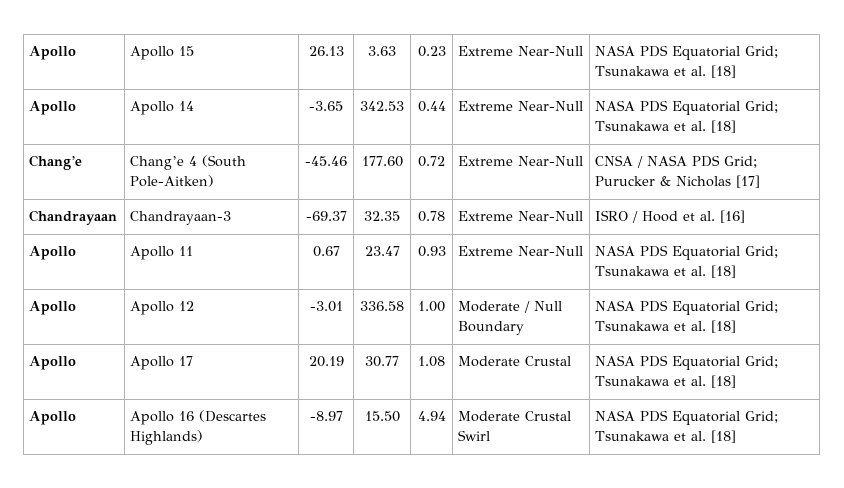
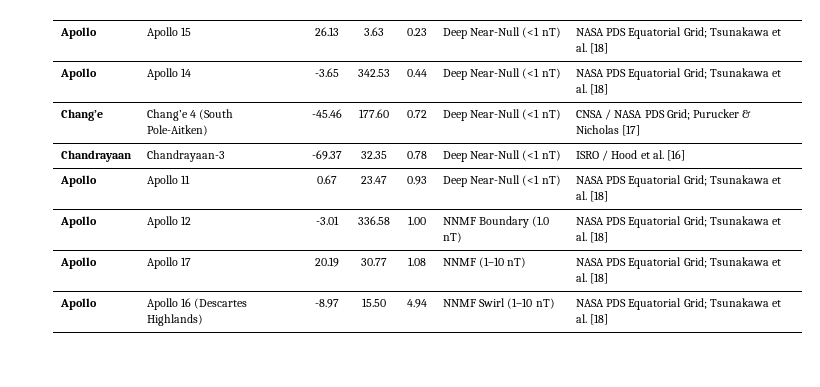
- Apollo | Apollo 15 | 26.13 | 3.63 | 0.23 | Extreme Near-Null | NASA PDS Equatorial Grid; Tsunakawa et al. [18]
+ Apollo | Apollo 15 | 26.13 | 3.63 | 0.23 | Deep Near-Null (<1 nT) | NASA PDS Equatorial Grid; Tsunakawa et al. [18]
- Apollo | Apollo 14 | -3.65 | 342.53 | 0.44 | Extreme Near-Null | NASA PDS Equatorial Grid; Tsunakawa et al. [18]
+ Apollo | Apollo 14 | -3.65 | 342.53 | 0.44 | Deep Near-Null (<1 nT) | NASA PDS Equatorial Grid; Tsunakawa et al. [18]
- Chang’e | Chang’e 4 (South Pole-Aitken) | -45.46 | 177.60 | 0.72 | Extreme Near-Null | CNSA / NASA PDS Grid; Purucker & Nicholas [17]
+ Chang’e | Chang’e 4 (South Pole-Aitken) | -45.46 | 177.60 | 0.72 | Deep Near-Null (<1 nT) | CNSA / NASA PDS Grid; Purucker & Nicholas [17]
- Chandrayaan | Chandrayaan-3 | -69.37 | 32.35 | 0.78 | Extreme Near-Null | ISRO / Hood et al. [16]
+ Chandrayaan | Chandrayaan-3 | -69.37 | 32.35 | 0.78 | Deep Near-Null (<1 nT) | ISRO / Hood et al. [16]
- Apollo | Apollo 11 | 0.67 | 23.47 | 0.93 | Extreme Near-Null | NASA PDS Equatorial Grid; Tsunakawa et al. [18]
+ Apollo | Apollo 11 | 0.67 | 23.47 | 0.93 | Deep Near-Null (<1 nT) | NASA PDS Equatorial Grid; Tsunakawa et al. [18]
- Apollo | Apollo 12 | -3.01 | 336.58 | 1.00 | Moderate / Null Boundary | NASA PDS Equatorial Grid; Tsunakawa et al. [18]
+ Apollo | Apollo 12 | -3.01 | 336.58 | 1.00 | NNMF Boundary (1.0 nT) | NASA PDS Equatorial Grid; Tsunakawa et al. [18]
- Apollo | Apollo 17 | 20.19 | 30.77 | 1.08 | Moderate Crustal | NASA PDS Equatorial Grid; Tsunakawa et al. [18]
+ Apollo | Apollo 17 | 20.19 | 30.77 | 1.08 | NNMF (1–10 nT) | NASA PDS Equatorial Grid; Tsunakawa et al. [18]
- Apollo | Apollo 16 (Descartes Highlands) | -8.97 | 15.50 | 4.94 | Moderate Crustal Swirl | NASA PDS Equatorial Grid; Tsunakawa et al. [18]
+ Apollo | Apollo 16 (Descartes Highlands) | -8.97 | 15.50 | 4.94 | NNMF Swirl (1–10 nT) | NASA PDS Equatorial Grid; Tsunakawa et al. [18]

